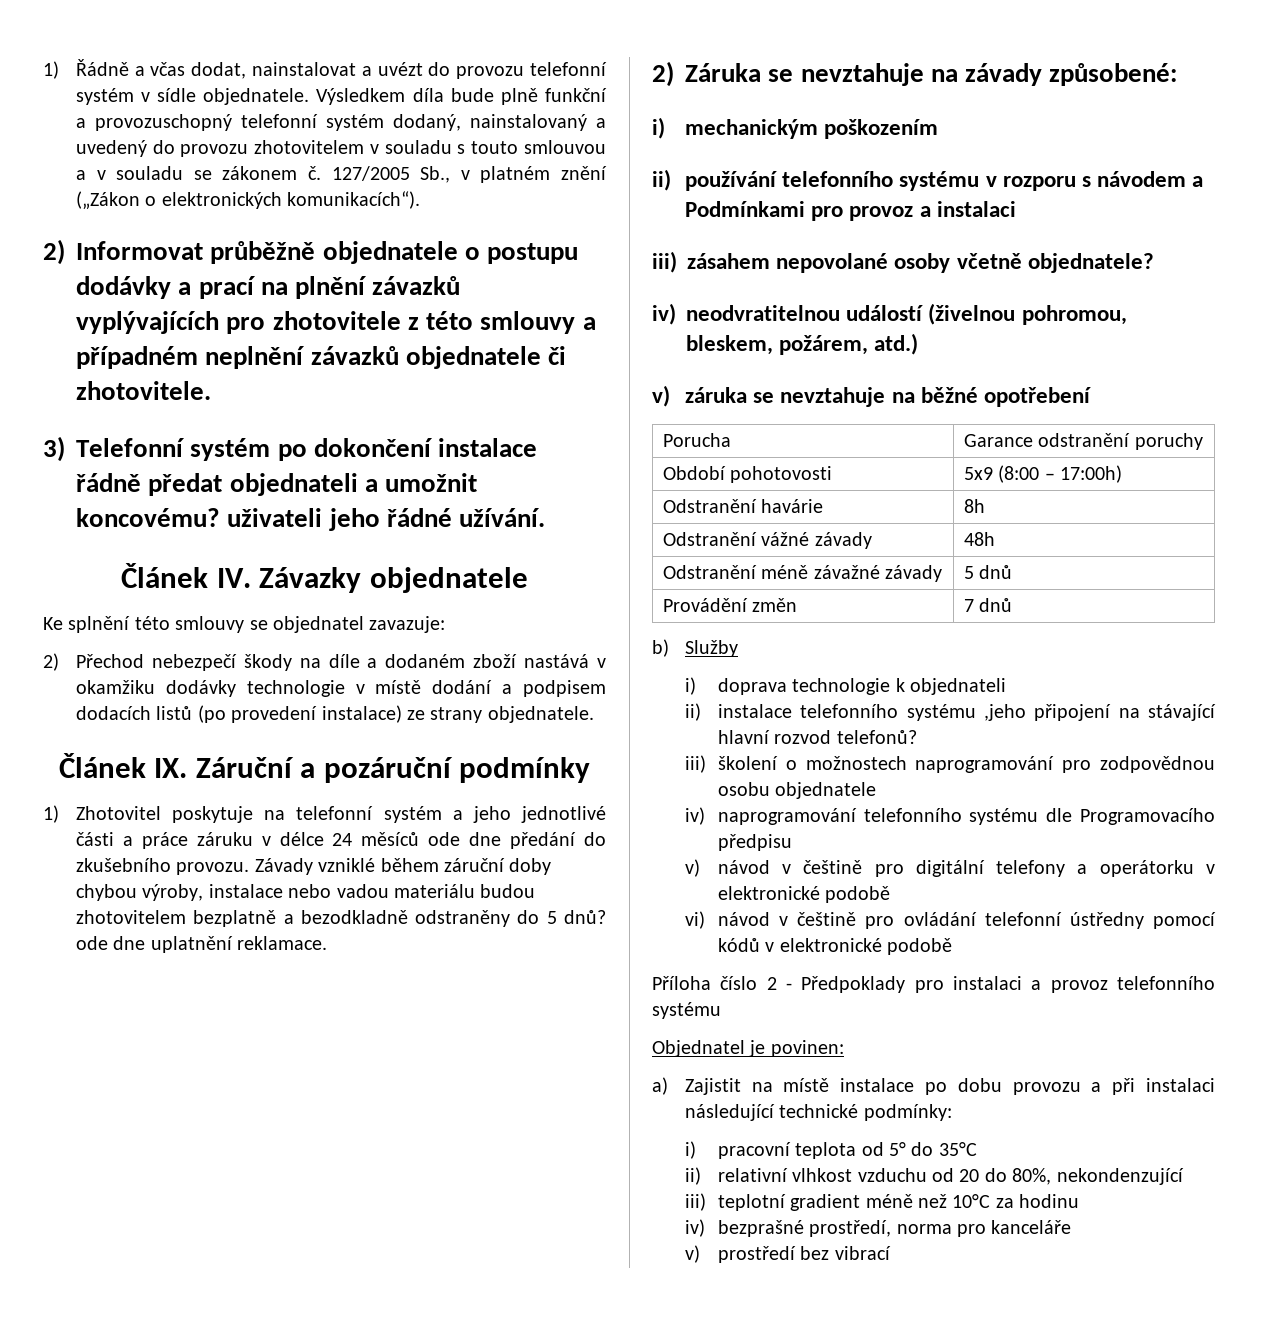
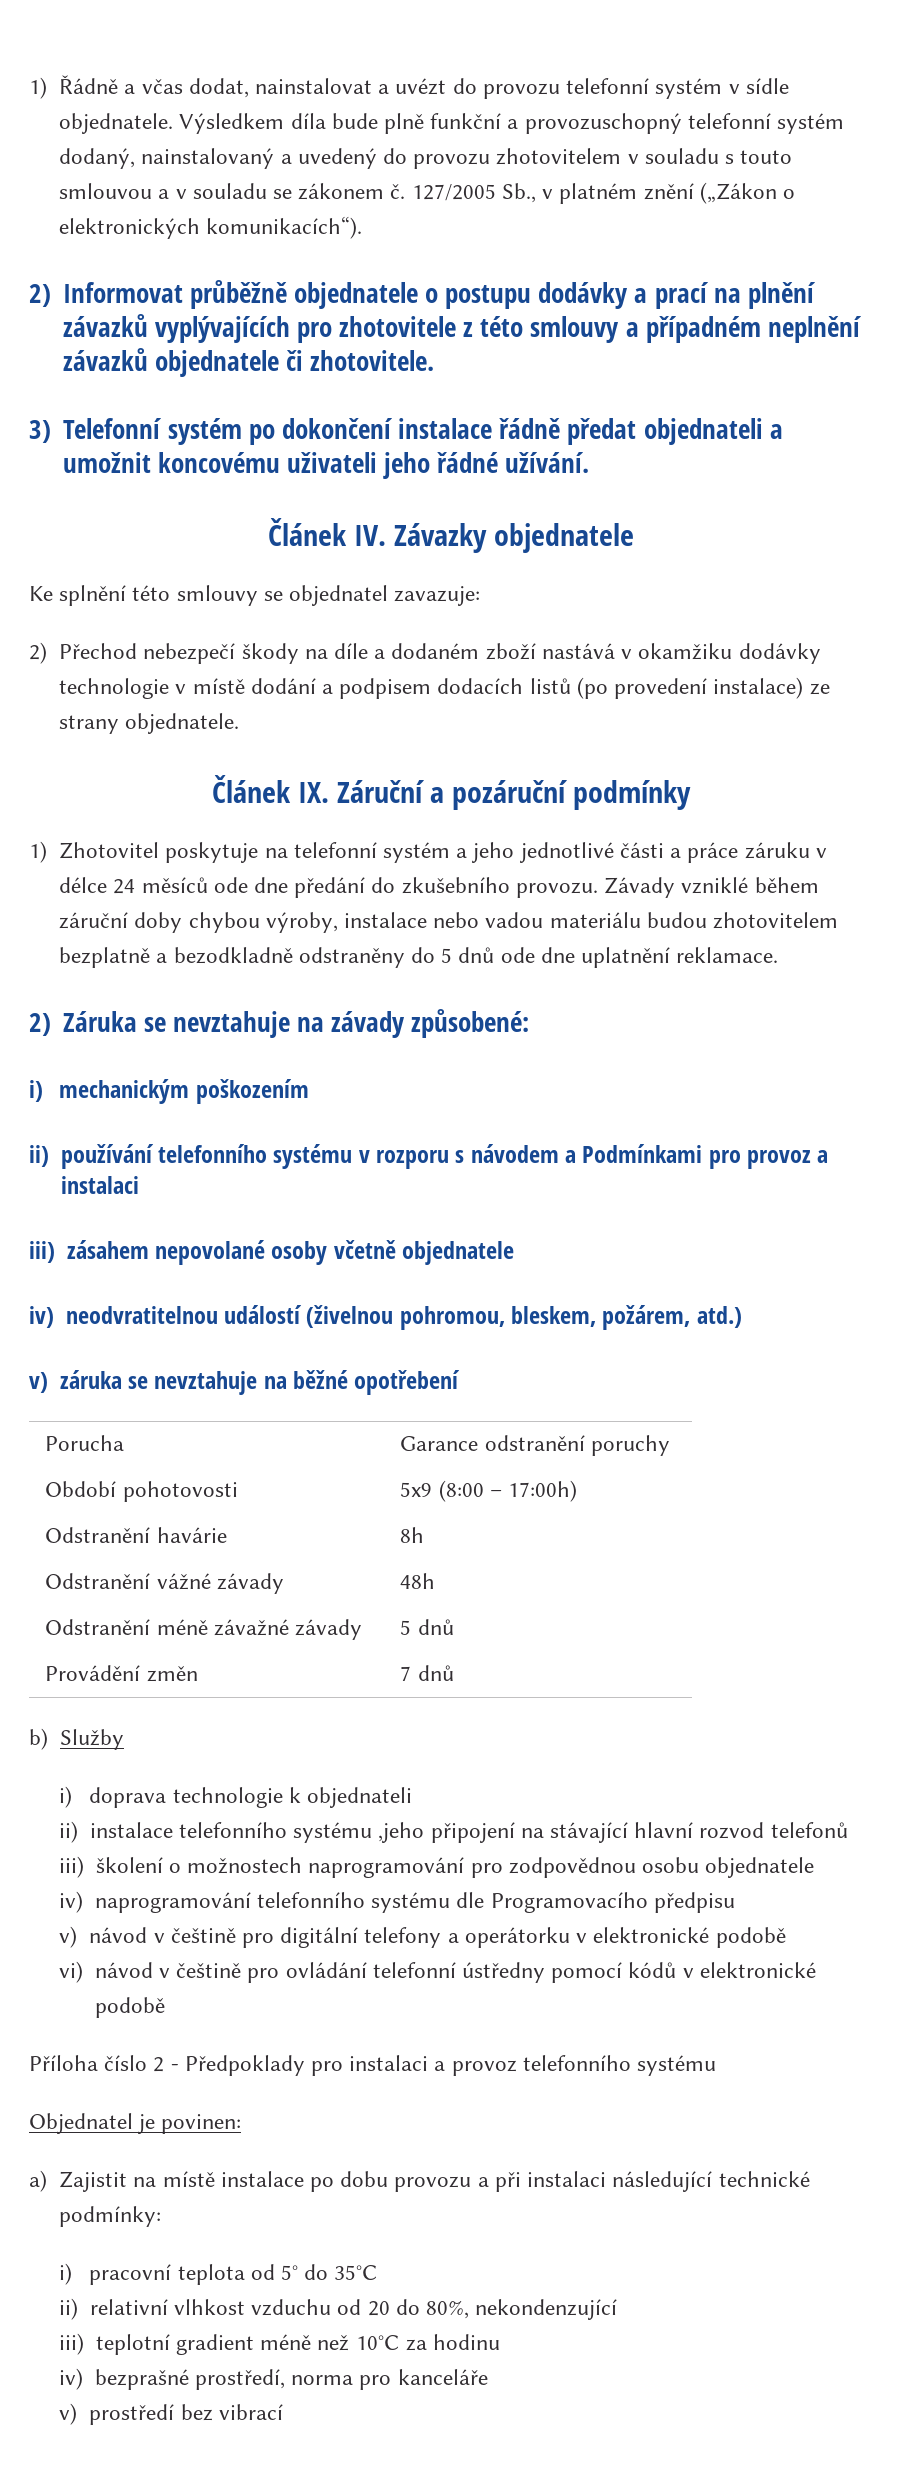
- 3) Telefonní systém po dokončení instalace řádně předat objednateli a umožnit koncovému? uživateli jeho řádné užívání.
+ 3) Telefonní systém po dokončení instalace řádně předat objednateli a umožnit koncovému uživateli jeho řádné užívání.
- Závady vzniklé během záruční doby chybou výroby, instalace nebo vadou materiálu budou zhotovitelem bezplatně a bezodkladně odstraněny do 5 dnů? ode dne uplatnění reklamace.
+ Závady vzniklé během záruční doby chybou výroby, instalace nebo vadou materiálu budou zhotovitelem bezplatně a bezodkladně odstraněny do 5 dnů ode dne uplatnění reklamace.
- iii) zásahem nepovolané osoby včetně objednatele?
+ iii) zásahem nepovolané osoby včetně objednatele
- ii) instalace telefonního systému ,jeho připojení na stávající hlavní rozvod telefonů?
+ ii) instalace telefonního systému ,jeho připojení na stávající hlavní rozvod telefonů

